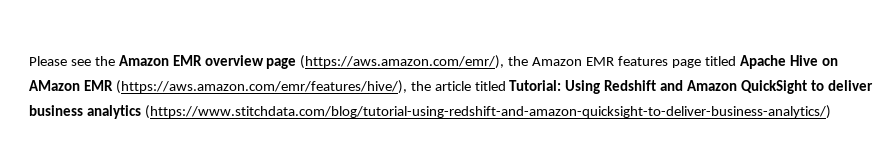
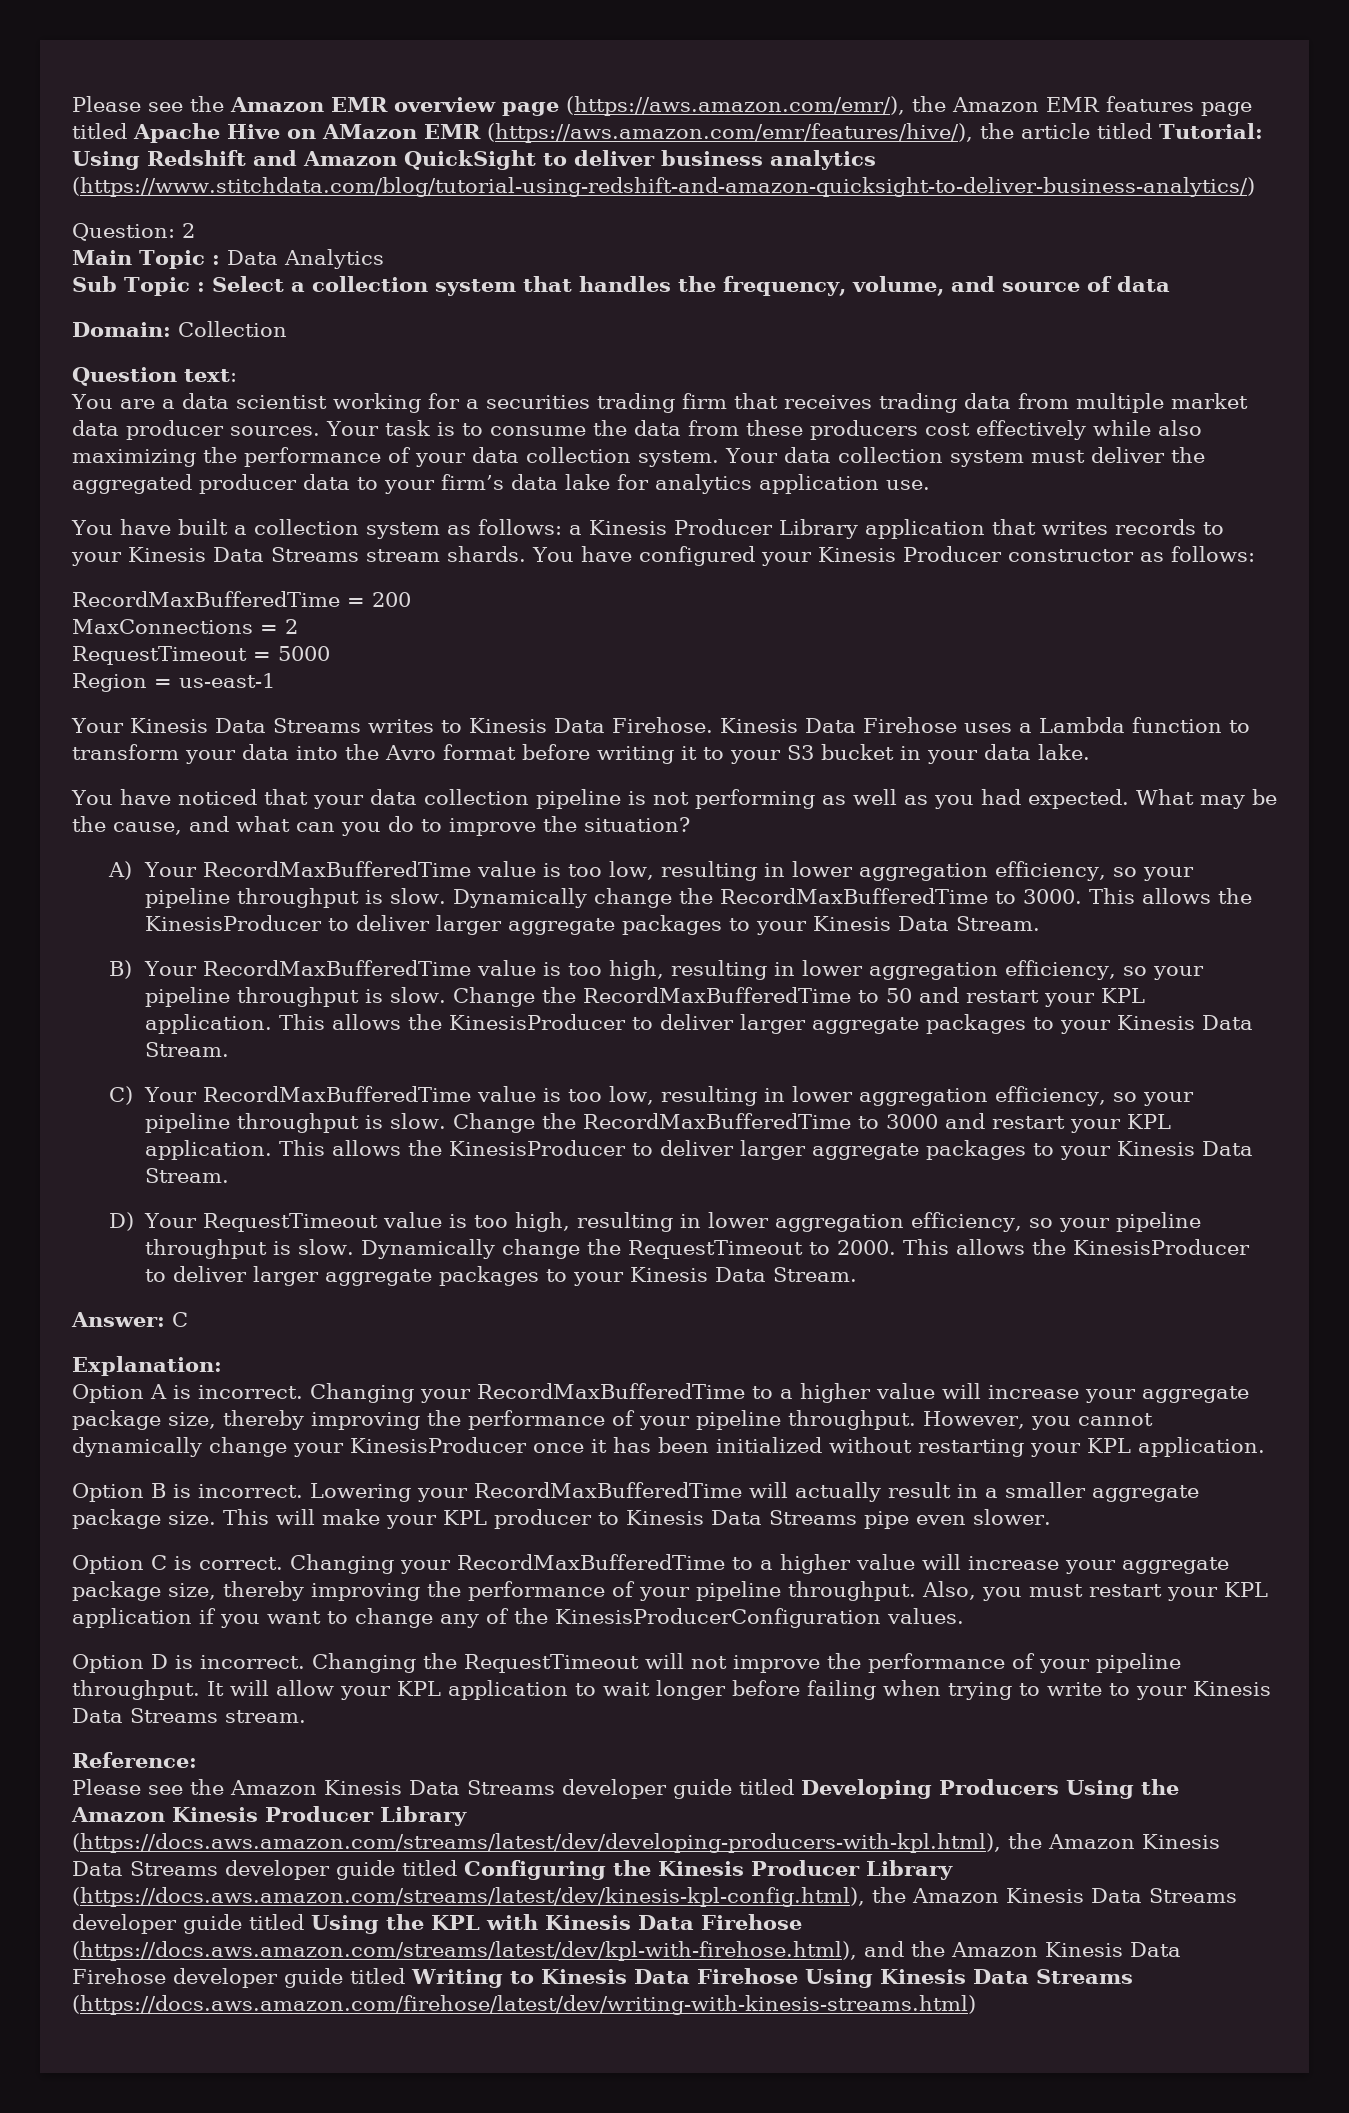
+ Question: 2
+ Main Topic : Data Analytics
+ Sub Topic : Select a collection system that handles the frequency, volume, and source of data
+ Domain: Collection
+ Question text:
+ You are a data scientist working for a securities trading firm that receives trading data from multiple market data producer sources. Your task is to consume the data from these producers cost effectively while also maximizing the performance of your data collection system. Your data collection system must deliver the aggregated producer data to your firm’s data lake for analytics application use.
+ You have built a collection system as follows: a Kinesis Producer Library application that writes records to your Kinesis Data Streams stream shards. You have configured your Kinesis Producer constructor as follows:
+ RecordMaxBufferedTime = 200
+ MaxConnections = 2
+ RequestTimeout = 5000
+ Region = us-east-1
+ Your Kinesis Data Streams writes to Kinesis Data Firehose. Kinesis Data Firehose uses a Lambda function to transform your data into the Avro format before writing it to your S3 bucket in your data lake.
+ You have noticed that your data collection pipeline is not performing as well as you had expected. What may be the cause, and what can you do to improve the situation?
+ A) Your RecordMaxBufferedTime value is too low, resulting in lower aggregation efficiency, so your pipeline throughput is slow. Dynamically change the RecordMaxBufferedTime to 3000. This allows the KinesisProducer to deliver larger aggregate packages to your Kinesis Data Stream.
+ B) Your RecordMaxBufferedTime value is too high, resulting in lower aggregation efficiency, so your pipeline throughput is slow. Change the RecordMaxBufferedTime to 50 and restart your KPL application. This allows the KinesisProducer to deliver larger aggregate packages to your Kinesis Data Stream.
+ C) Your RecordMaxBufferedTime value is too low, resulting in lower aggregation efficiency, so your pipeline throughput is slow. Change the RecordMaxBufferedTime to 3000 and restart your KPL application. This allows the KinesisProducer to deliver larger aggregate packages to your Kinesis Data Stream.
+ D) Your RequestTimeout value is too high, resulting in lower aggregation efficiency, so your pipeline throughput is slow. Dynamically change the RequestTimeout to 2000. This allows the KinesisProducer to deliver larger aggregate packages to your Kinesis Data Stream.
+ Answer: C
+ Explanation:
+ Option A is incorrect. Changing your RecordMaxBufferedTime to a higher value will increase your aggregate package size, thereby improving the performance of your pipeline throughput. However, you cannot dynamically change your KinesisProducer once it has been initialized without restarting your KPL application.
+ Option B is incorrect. Lowering your RecordMaxBufferedTime will actually result in a smaller aggregate package size. This will make your KPL producer to Kinesis Data Streams pipe even slower.
+ Option C is correct. Changing your RecordMaxBufferedTime to a higher value will increase your aggregate package size, thereby improving the performance of your pipeline throughput. Also, you must restart your KPL application if you want to change any of the KinesisProducerConfiguration values.
+ Option D is incorrect. Changing the RequestTimeout will not improve the performance of your pipeline throughput. It will allow your KPL application to wait longer before failing when trying to write to your Kinesis Data Streams stream.
+ Reference:
+ Please see the Amazon Kinesis Data Streams developer guide titled Developing Producers Using the Amazon Kinesis Producer Library (https://docs.aws.amazon.com/streams/latest/dev/developing-producers-with-kpl.html), the Amazon Kinesis Data Streams developer guide titled Configuring the Kinesis Producer Library (https://docs.aws.amazon.com/streams/latest/dev/kinesis-kpl-config.html), the Amazon Kinesis Data Streams developer guide titled Using the KPL with Kinesis Data Firehose (https://docs.aws.amazon.com/streams/latest/dev/kpl-with-firehose.html), and the Amazon Kinesis Data Firehose developer guide titled Writing to Kinesis Data Firehose Using Kinesis Data Streams (https://docs.aws.amazon.com/firehose/latest/dev/writing-with-kinesis-streams.html)

